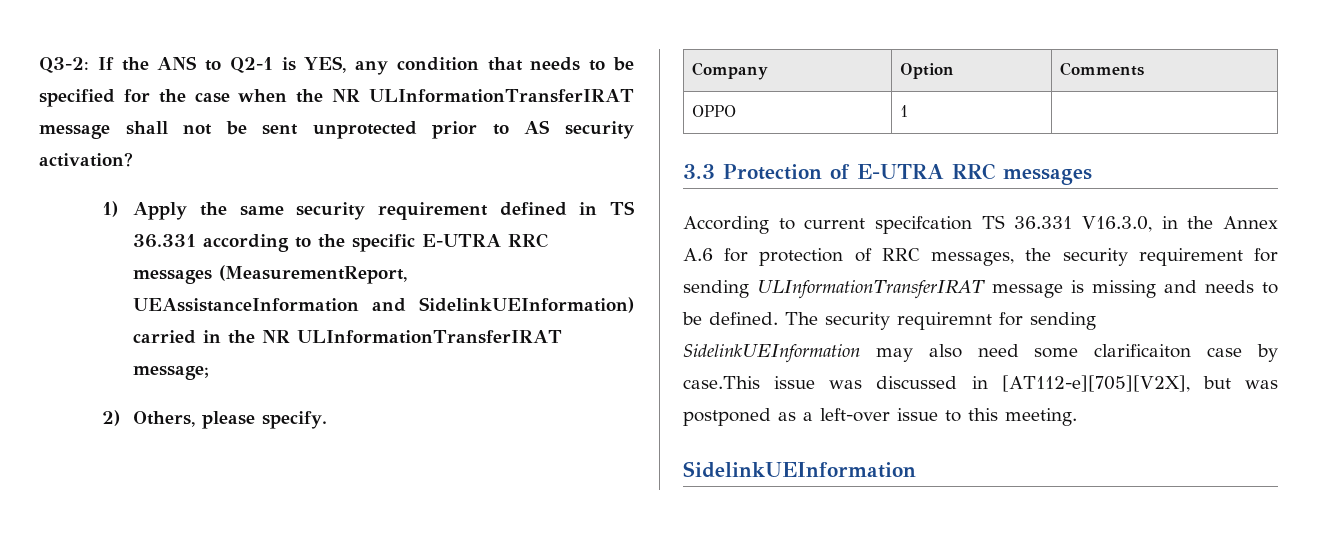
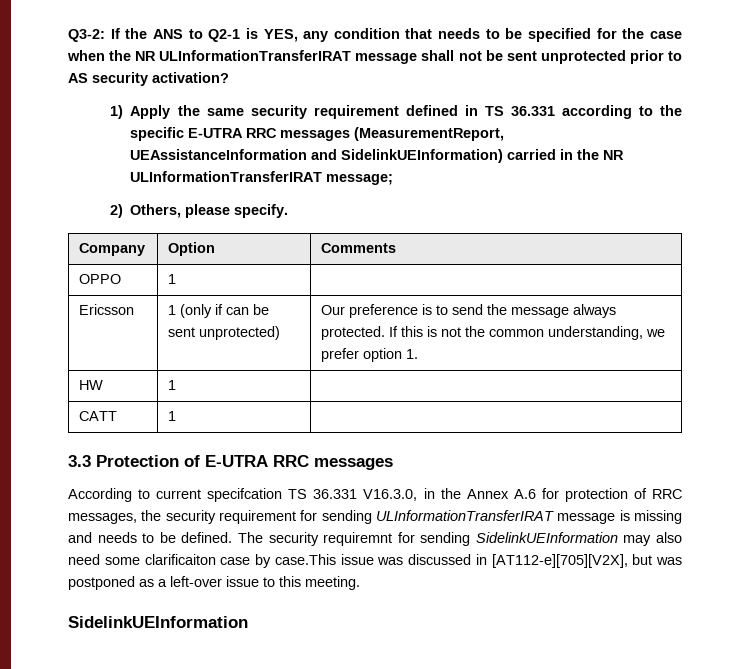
+ Ericsson | 1 (only if can be sent unprotected) | Our preference is to send the message always protected. If this is not the common understanding, we prefer option 1.
+ HW | 1 |
+ CATT | 1 |

